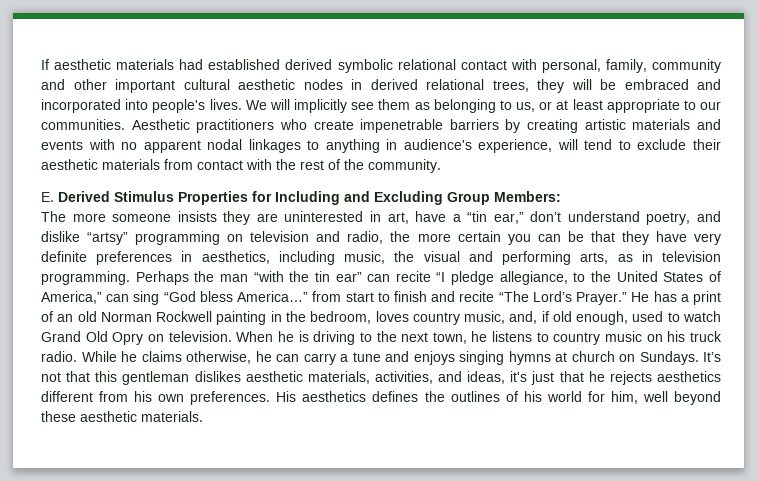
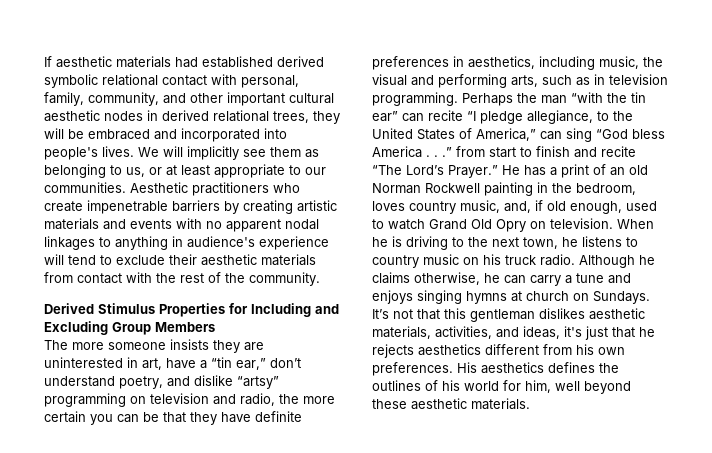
- If aesthetic materials had established derived symbolic relational contact with personal, family, community and other important cultural aesthetic nodes in derived relational trees, they will be embraced and incorporated into people's lives.
+ If aesthetic materials had established derived symbolic relational contact with personal, family, community, and other important cultural aesthetic nodes in derived relational trees, they will be embraced and incorporated into people's lives.
- Aesthetic practitioners who create impenetrable barriers by creating artistic materials and events with no apparent nodal linkages to anything in audience's experience, will tend to exclude their aesthetic materials from contact with the rest of the community.
+ Aesthetic practitioners who create impenetrable barriers by creating artistic materials and events with no apparent nodal linkages to anything in audience's experience will tend to exclude their aesthetic materials from contact with the rest of the community.
- E. Derived Stimulus Properties for Including and Excluding Group Members:
+ Derived Stimulus Properties for Including and Excluding Group Members
- The more someone insists they are uninterested in art, have a “tin ear,” don’t understand poetry, and dislike “artsy” programming on television and radio, the more certain you can be that they have very definite preferences in aesthetics, including music, the visual and performing arts, as in television programming.
+ The more someone insists they are uninterested in art, have a “tin ear,” don’t understand poetry, and dislike “artsy” programming on television and radio, the more certain you can be that they have definite preferences in aesthetics, including music, the visual and performing arts, such as in television programming.
- Perhaps the man “with the tin ear” can recite “I pledge allegiance, to the United States of America,” can sing “God bless America…” from start to finish and recite “The Lord’s Prayer.”
+ Perhaps the man “with the tin ear” can recite “I pledge allegiance, to the United States of America,” can sing “God bless America . . .” from start to finish and recite “The Lord’s Prayer.”
- While he claims otherwise, he can carry a tune and enjoys singing hymns at church on Sundays.
+ Although he claims otherwise, he can carry a tune and enjoys singing hymns at church on Sundays.

